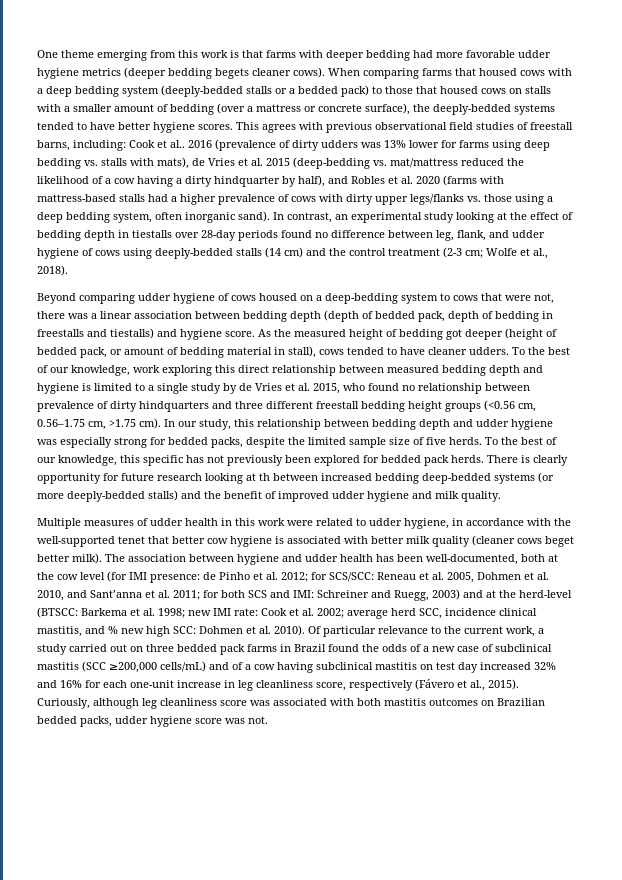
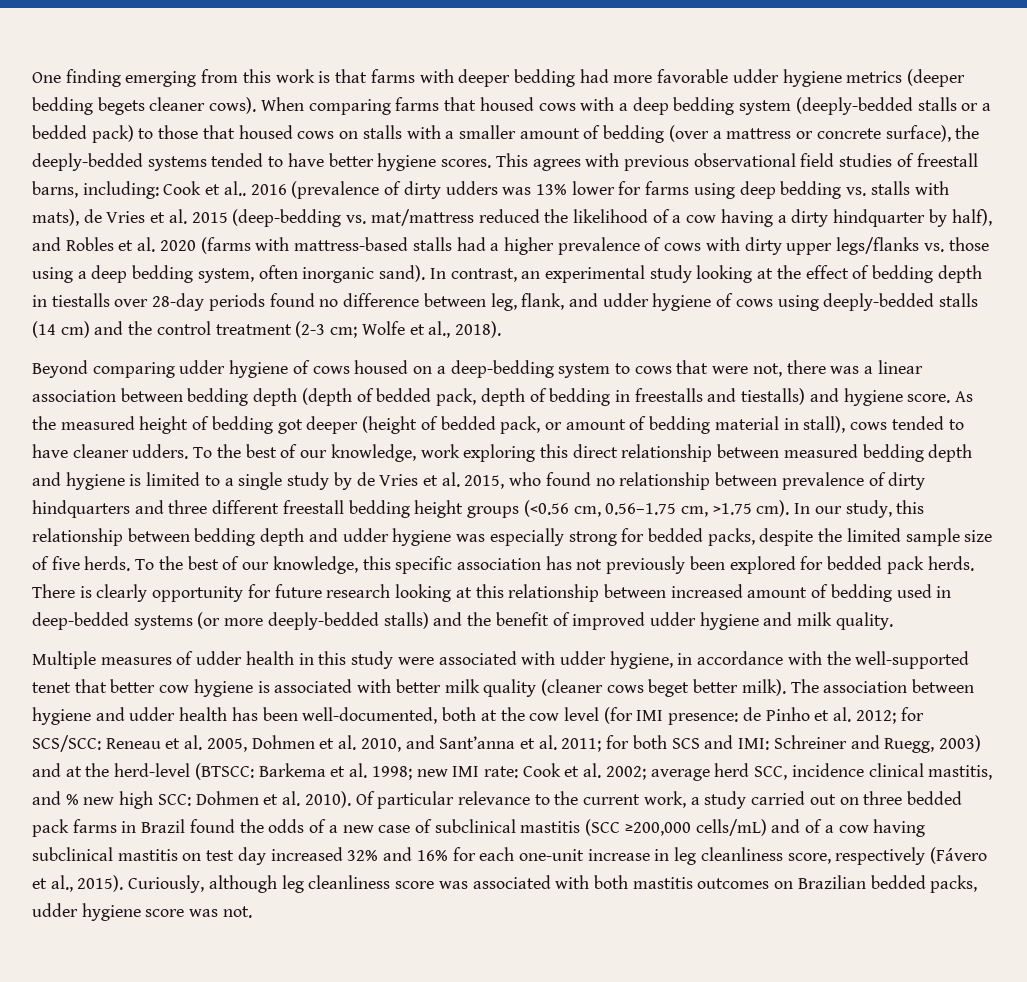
- One theme emerging from this work is that farms with deeper bedding had more favorable udder hygiene metrics (deeper bedding begets cleaner cows).
+ One finding emerging from this work is that farms with deeper bedding had more favorable udder hygiene metrics (deeper bedding begets cleaner cows).
- To the best of our knowledge, this specific has not previously been explored for bedded pack herds.
+ To the best of our knowledge, this specific association has not previously been explored for bedded pack herds.
- There is clearly opportunity for future research looking at th between increased bedding deep-bedded systems (or more deeply-bedded stalls) and the benefit of improved udder hygiene and milk quality.
+ There is clearly opportunity for future research looking at this relationship between increased amount of bedding used in deep-bedded systems (or more deeply-bedded stalls) and the benefit of improved udder hygiene and milk quality.
- Multiple measures of udder health in this work were related to udder hygiene, in accordance with the well-supported tenet that better cow hygiene is associated with better milk quality (cleaner cows beget better milk).
+ Multiple measures of udder health in this study were associated with udder hygiene, in accordance with the well-supported tenet that better cow hygiene is associated with better milk quality (cleaner cows beget better milk).

